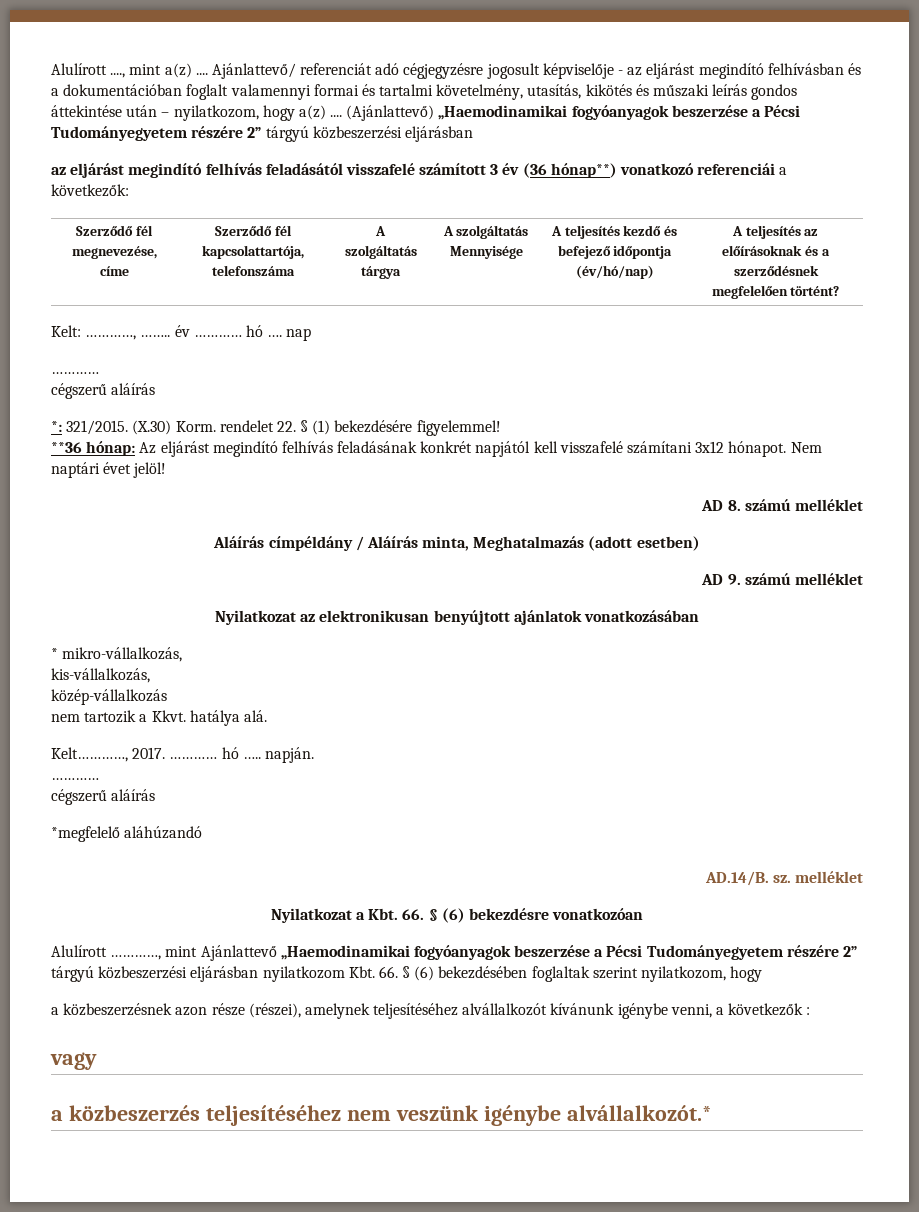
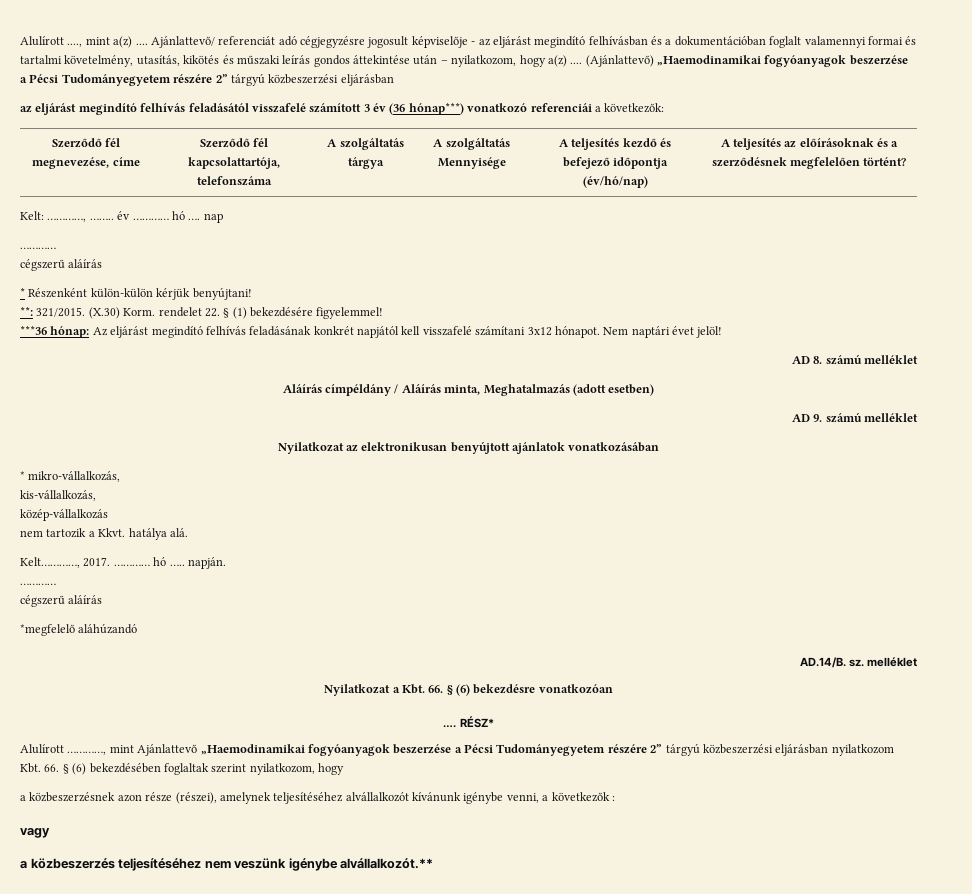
- az eljárást megindító felhívás feladásától visszafelé számított 3 év (36 hónap**) vonatkozó referenciái a következők:
+ az eljárást megindító felhívás feladásától visszafelé számított 3 év (36 hónap***) vonatkozó referenciái a következők:
- *: 321/2015.
+ * Részenként külön-külön kérjük benyújtani!
+ **: 321/2015.
- **36 hónap: Az eljárást megindító felhívás feladásának konkrét napjától kell visszafelé számítani 3x12 hónapot.
+ ***36 hónap: Az eljárást megindító felhívás feladásának konkrét napjától kell visszafelé számítani 3x12 hónapot.
+ …. RÉSZ*
- a közbeszerzés teljesítéséhez nem veszünk igénybe alvállalkozót.*
+ a közbeszerzés teljesítéséhez nem veszünk igénybe alvállalkozót.**

